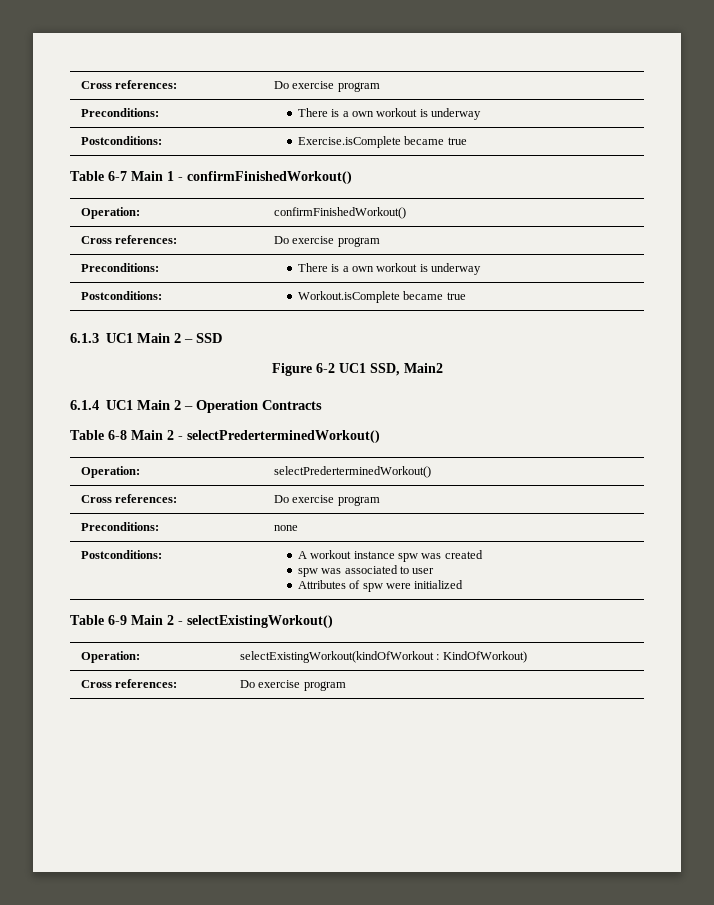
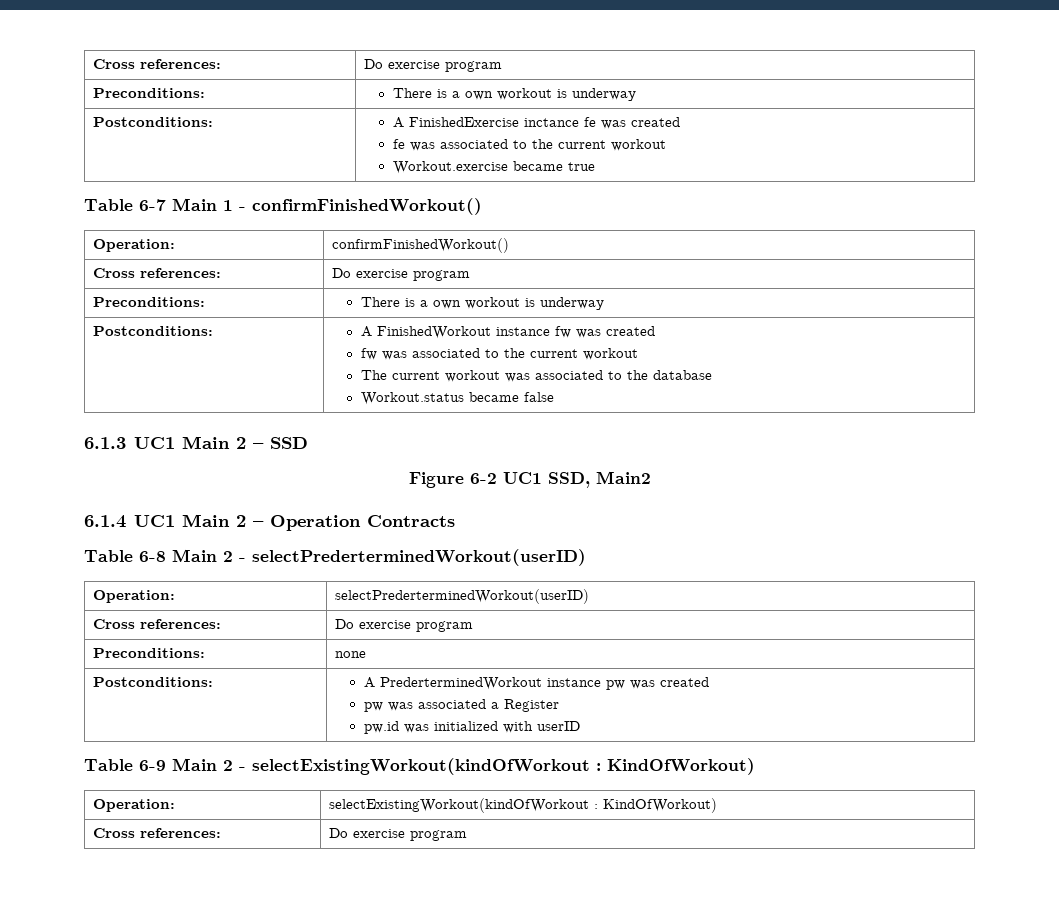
- Postconditions: | Exercise.isComplete became true
+ Postconditions: | A FinishedExercise inctance fe was created
+ fe was associated to the current workout
+ Workout.exercise became true
- Postconditions: | Workout.isComplete became true
+ Postconditions: | A FinishedWorkout instance fw was created
+ fw was associated to the current workout
+ The current workout was associated to the database
+ Workout.status became false
- Table 6-8 Main 2 - selectPrederterminedWorkout()
- Operation: | selectPrederterminedWorkout()
+ Table 6-8 Main 2 - selectPrederterminedWorkout(userID)
+ Operation: | selectPrederterminedWorkout(userID)
- Postconditions: | A workout instance spw was created
- spw was associated to user
- Attributes of spw were initialized
+ Postconditions: | A PrederterminedWorkout instance pw was created
+ pw was associated a Register
+ pw.id was initialized with userID
- Table 6-9 Main 2 - selectExistingWorkout()
+ Table 6-9 Main 2 - selectExistingWorkout(kindOfWorkout : KindOfWorkout)

